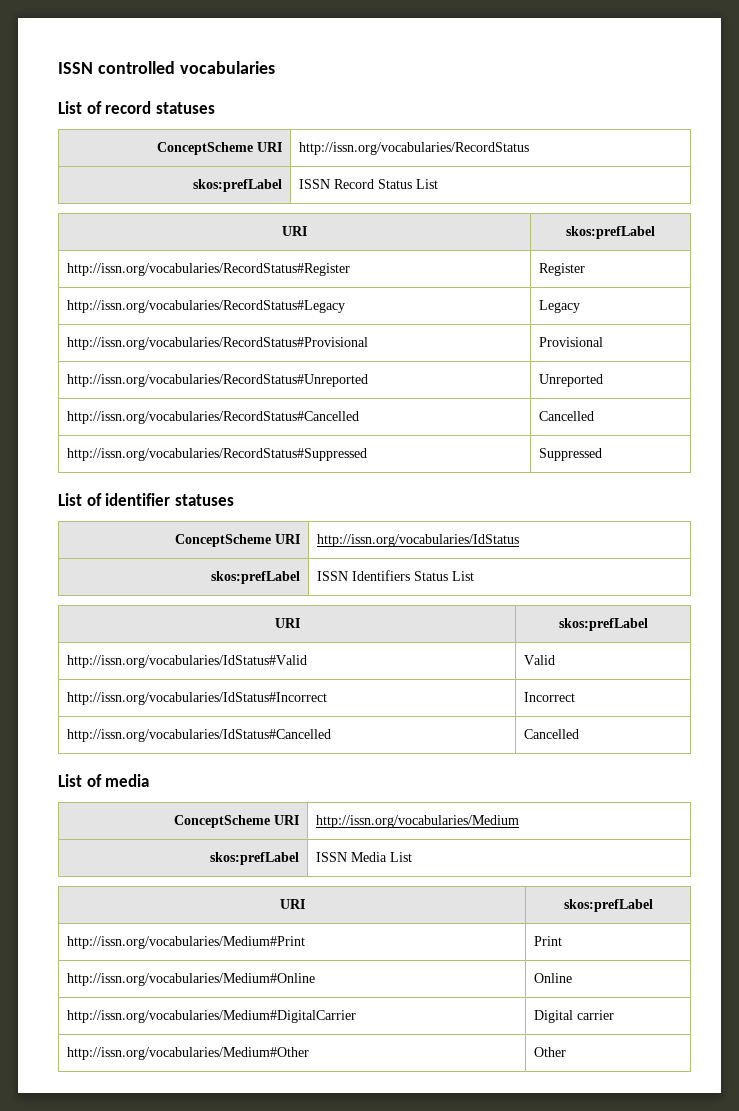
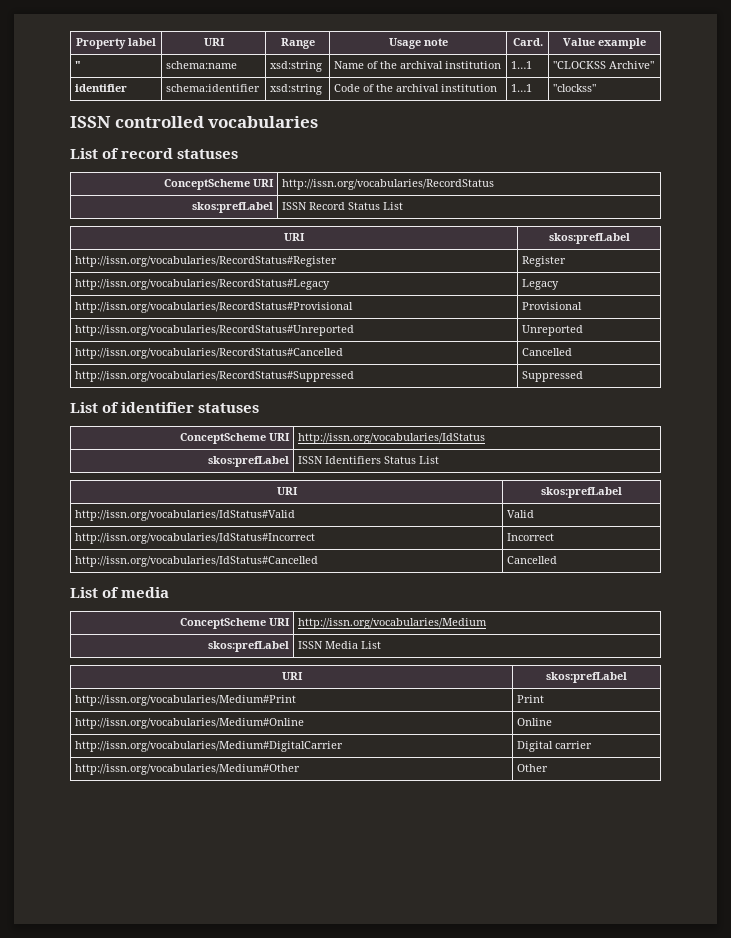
+ Property label | URI | Range | Usage note | Card. | Value example
+ " | schema:name | xsd:string | Name of the archival institution | 1…1 | "CLOCKSS Archive"
+ identifier | schema:identifier | xsd:string | Code of the archival institution | 1…1 | "clockss"

